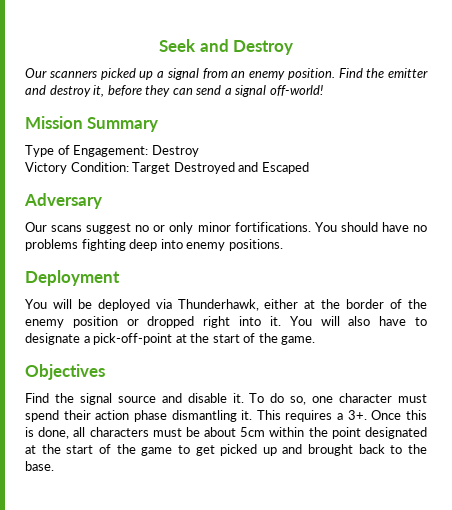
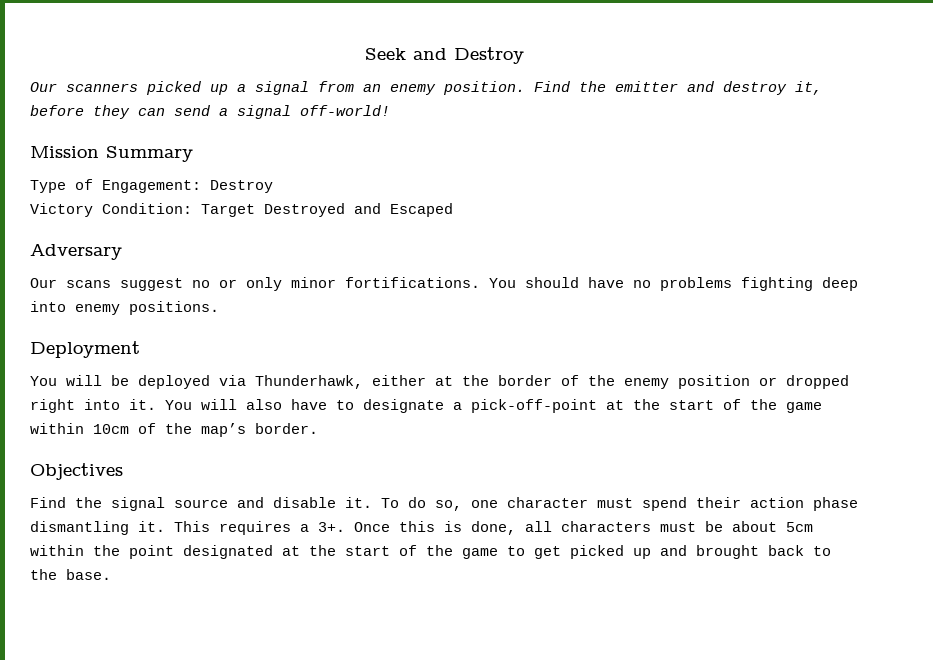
- You will also have to designate a pick-off-point at the start of the game.
+ You will also have to designate a pick-off-point at the start of the game within 10cm of the map’s border.

